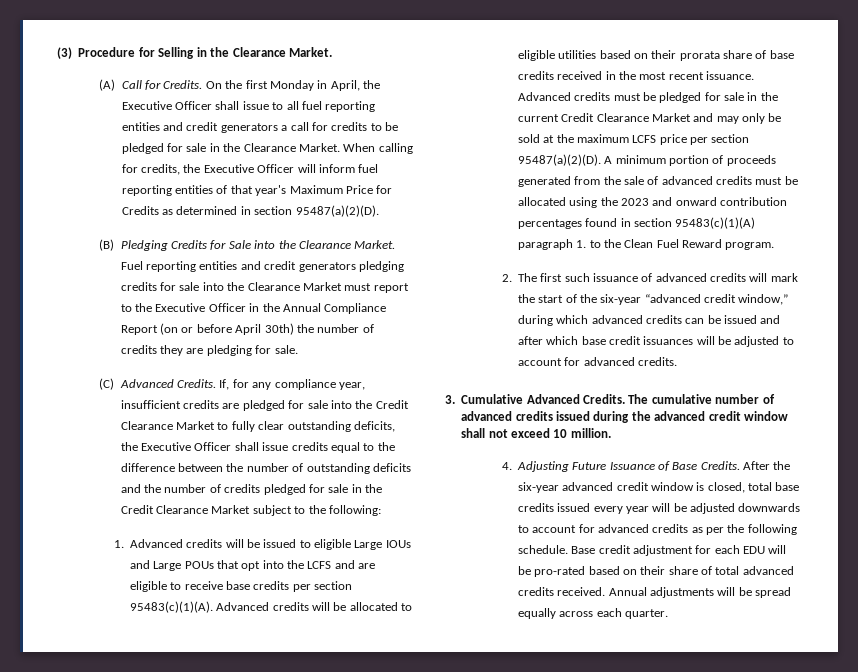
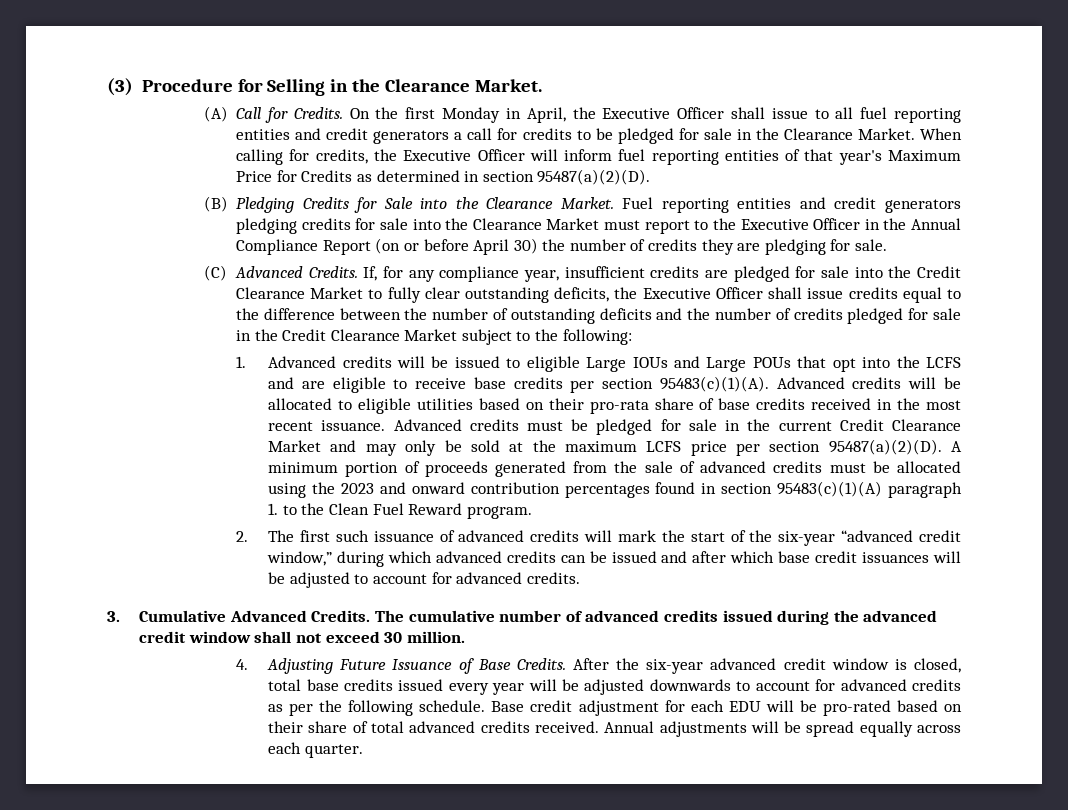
- Fuel reporting entities and credit generators pledging credits for sale into the Clearance Market must report to the Executive Officer in the Annual Compliance Report (on or before April 30th) the number of credits they are pledging for sale.
+ Fuel reporting entities and credit generators pledging credits for sale into the Clearance Market must report to the Executive Officer in the Annual Compliance Report (on or before April 30) the number of credits they are pledging for sale.
- Advanced credits will be allocated to eligible utilities based on their prorata share of base credits received in the most recent issuance.
+ Advanced credits will be allocated to eligible utilities based on their pro-rata share of base credits received in the most recent issuance.
- The cumulative number of advanced credits issued during the advanced credit window shall not exceed 10 million.
+ The cumulative number of advanced credits issued during the advanced credit window shall not exceed 30 million.

